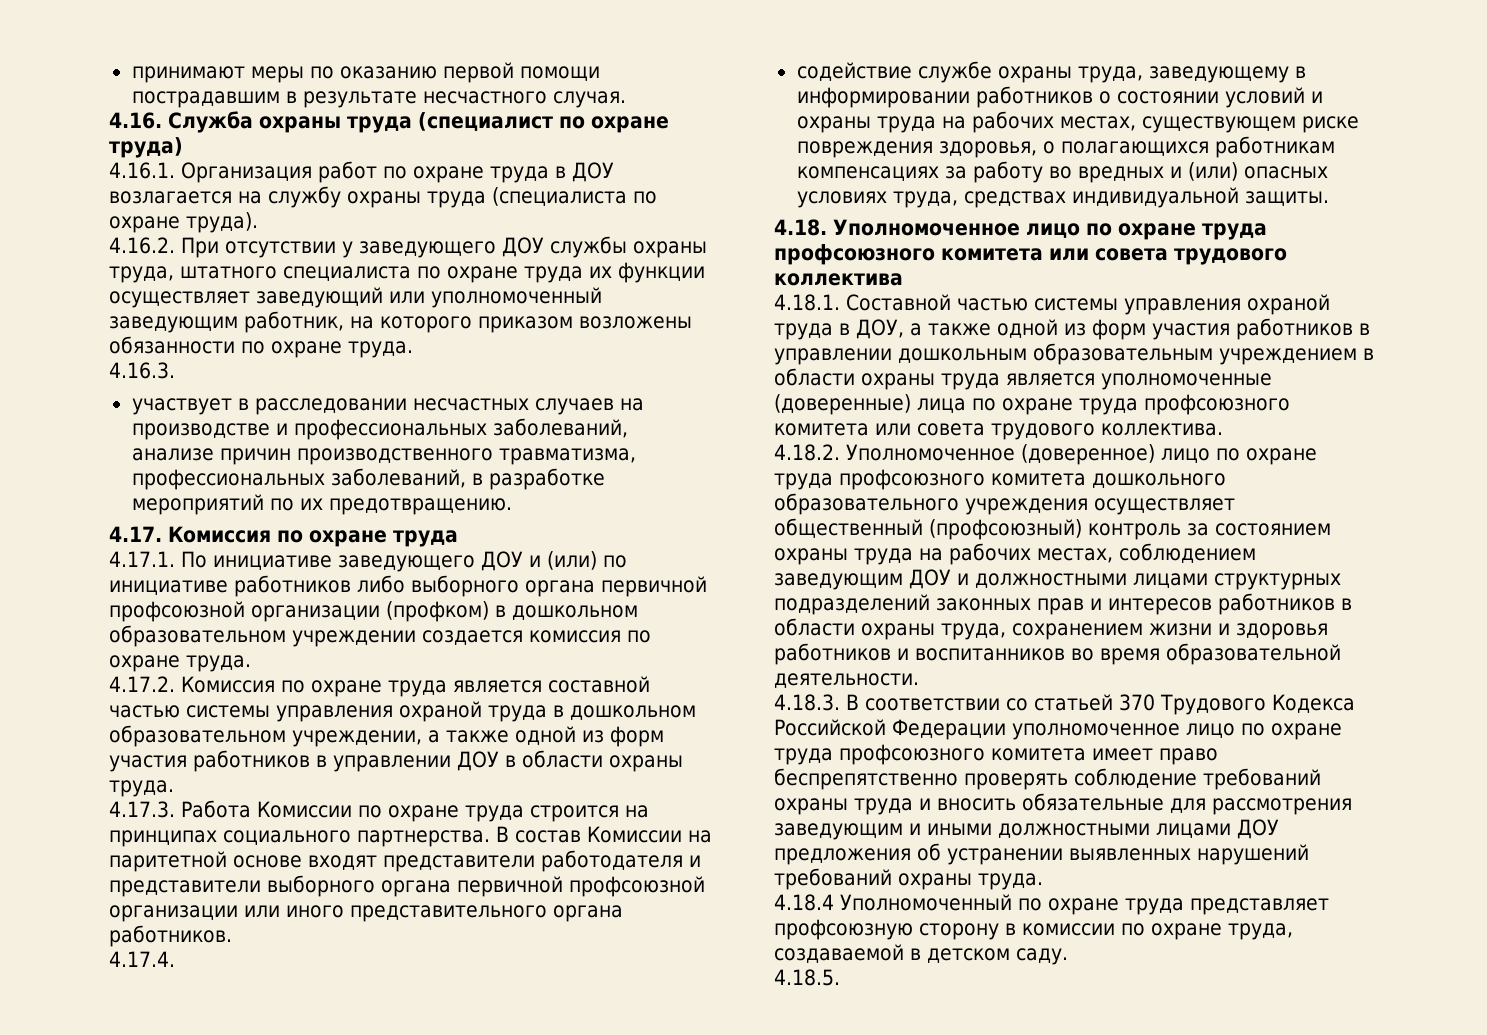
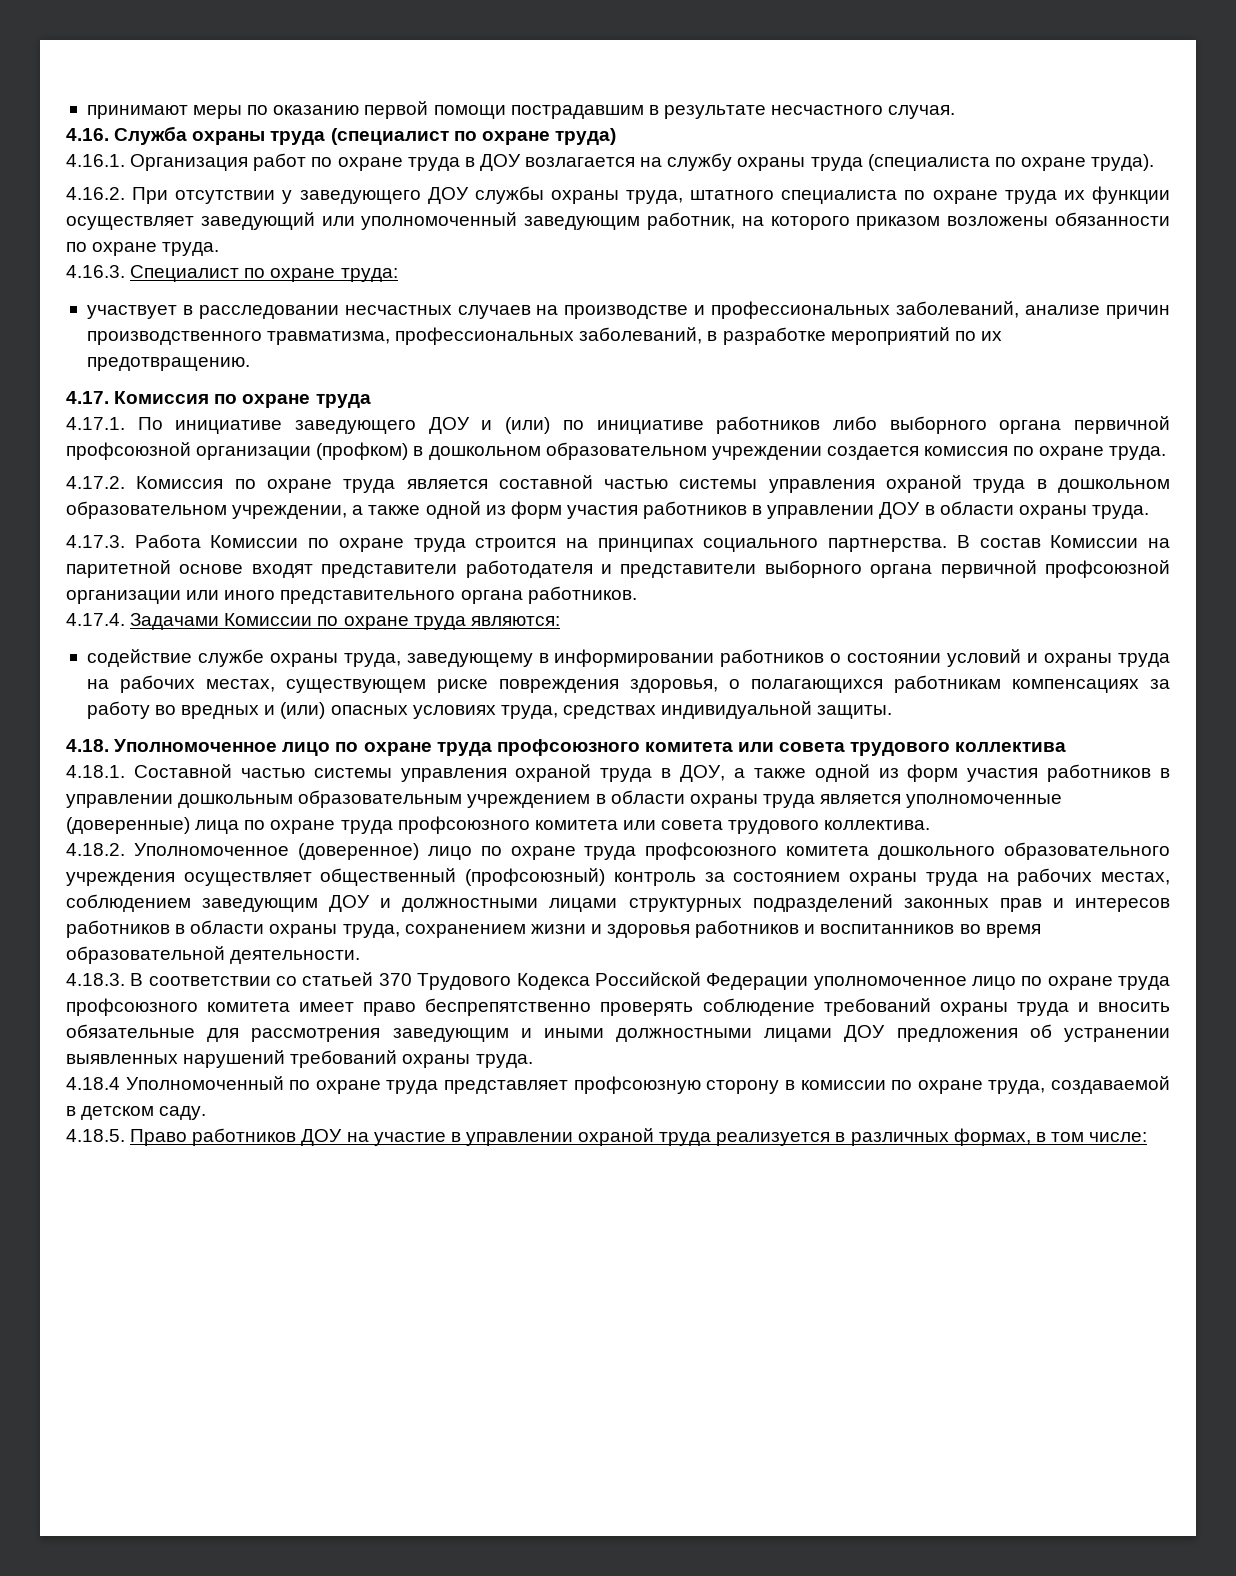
- 4.16.3.
+ 4.16.3. Специалист по охране труда:
- 4.17.4.
+ 4.17.4. Задачами Комиссии по охране труда являются:
- 4.18.5.
+ 4.18.5. Право работников ДОУ на участие в управлении охраной труда реализуется в различных формах, в том числе:

